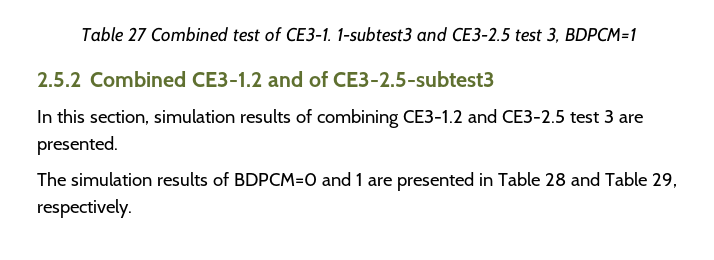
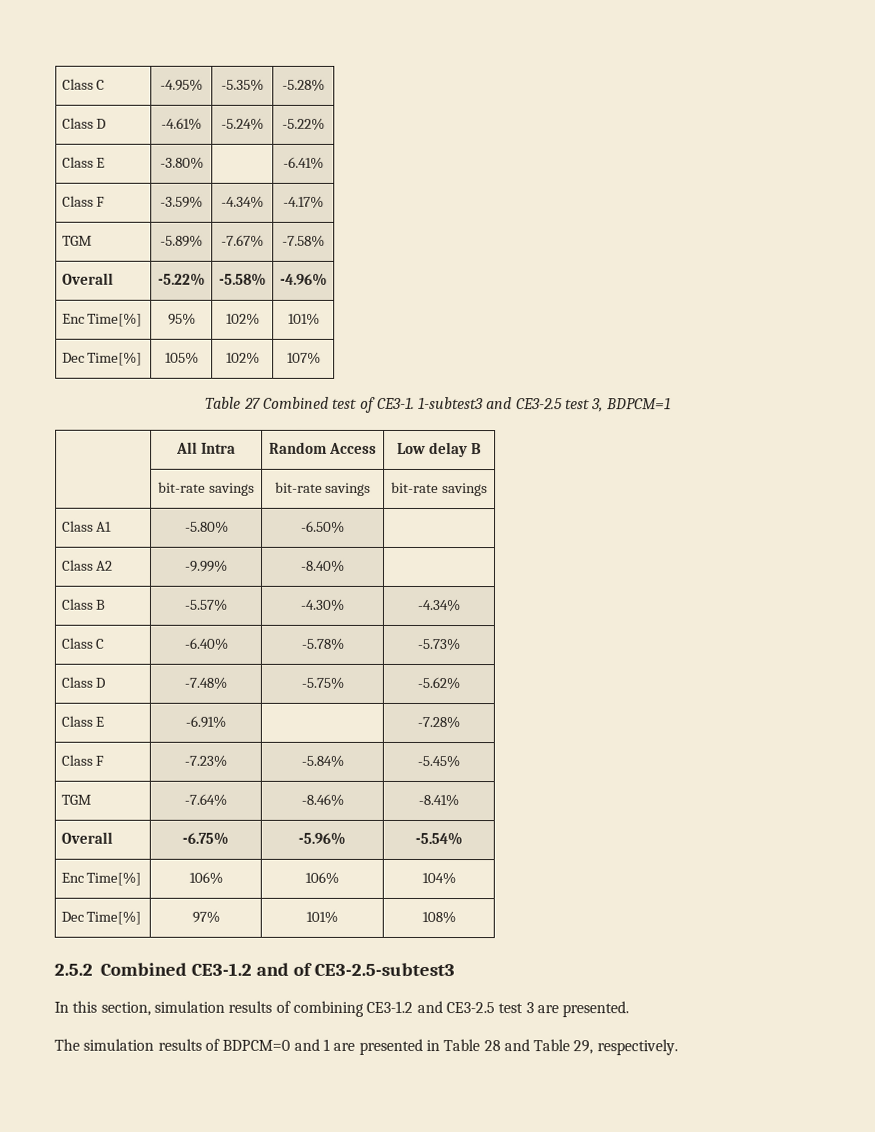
+ Class C | -4.95% | -5.35% | -5.28%
+ Class D | -4.61% | -5.24% | -5.22%
+ Class E | -3.80% | | -6.41%
+ Class F | -3.59% | -4.34% | -4.17%
+ TGM | -5.89% | -7.67% | -7.58%
+ Overall | -5.22% | -5.58% | -4.96%
+ Enc Time[%] | 95% | 102% | 101%
+ Dec Time[%] | 105% | 102% | 107%
+ | All Intra | Random Access | Low delay B
+ | bit-rate savings | bit-rate savings | bit-rate savings
+ Class A1 | -5.80% | -6.50% |
+ Class A2 | -9.99% | -8.40% |
+ Class B | -5.57% | -4.30% | -4.34%
+ Class C | -6.40% | -5.78% | -5.73%
+ Class D | -7.48% | -5.75% | -5.62%
+ Class E | -6.91% | | -7.28%
+ Class F | -7.23% | -5.84% | -5.45%
+ TGM | -7.64% | -8.46% | -8.41%
+ Overall | -6.75% | -5.96% | -5.54%
+ Enc Time[%] | 106% | 106% | 104%
+ Dec Time[%] | 97% | 101% | 108%

